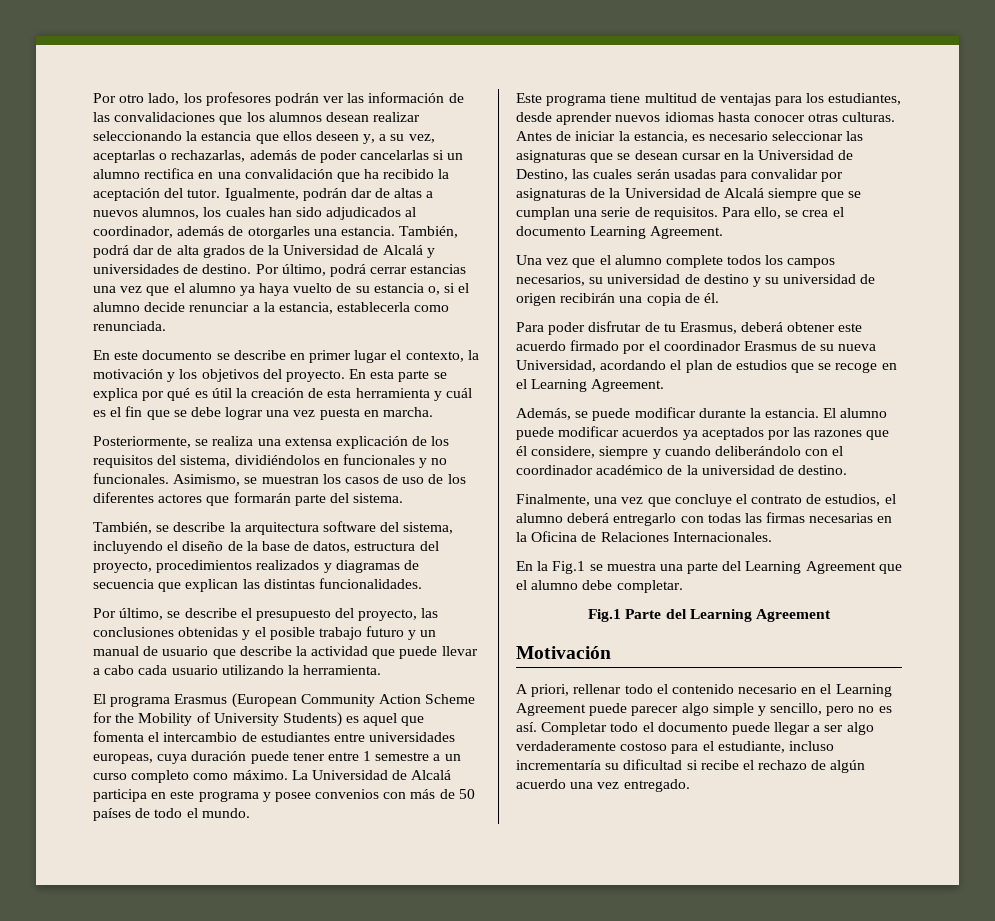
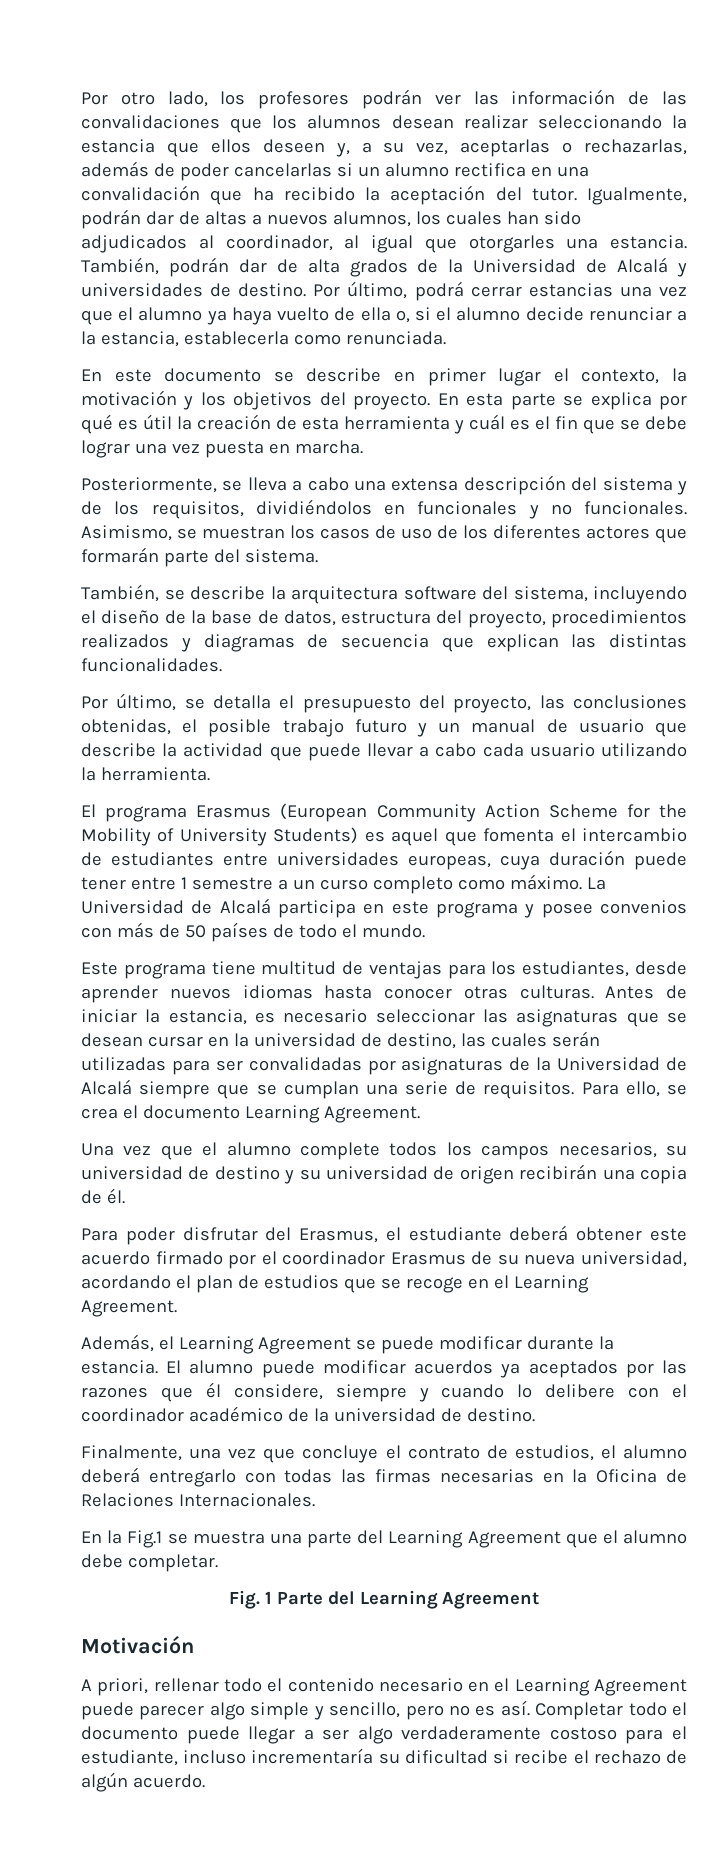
- Igualmente, podrán dar de altas a nuevos alumnos, los cuales han sido adjudicados al coordinador, además de otorgarles una estancia.
+ Igualmente, podrán dar de altas a nuevos alumnos, los cuales han sido adjudicados al coordinador, al igual que otorgarles una estancia.
- También, podrá dar de alta grados de la Universidad de Alcalá y universidades de destino.
+ También, podrán dar de alta grados de la Universidad de Alcalá y universidades de destino.
- Por último, podrá cerrar estancias una vez que el alumno ya haya vuelto de su estancia o, si el alumno decide renunciar a la estancia, establecerla como renunciada.
+ Por último, podrá cerrar estancias una vez que el alumno ya haya vuelto de ella o, si el alumno decide renunciar a la estancia, establecerla como renunciada.
- Posteriormente, se realiza una extensa explicación de los requisitos del sistema, dividiéndolos en funcionales y no funcionales.
+ Posteriormente, se lleva a cabo una extensa descripción del sistema y de los requisitos, dividiéndolos en funcionales y no funcionales.
- Por último, se describe el presupuesto del proyecto, las conclusiones obtenidas y el posible trabajo futuro y un manual de usuario que describe la actividad que puede llevar a cabo cada usuario utilizando la herramienta.
+ Por último, se detalla el presupuesto del proyecto, las conclusiones obtenidas, el posible trabajo futuro y un manual de usuario que describe la actividad que puede llevar a cabo cada usuario utilizando la herramienta.
- Antes de iniciar la estancia, es necesario seleccionar las asignaturas que se desean cursar en la Universidad de Destino, las cuales serán usadas para convalidar por asignaturas de la Universidad de Alcalá siempre que se cumplan una serie de requisitos.
+ Antes de iniciar la estancia, es necesario seleccionar las asignaturas que se desean cursar en la universidad de destino, las cuales serán utilizadas para ser convalidadas por asignaturas de la Universidad de Alcalá siempre que se cumplan una serie de requisitos.
- Para poder disfrutar de tu Erasmus, deberá obtener este acuerdo firmado por el coordinador Erasmus de su nueva Universidad, acordando el plan de estudios que se recoge en el Learning Agreement.
+ Para poder disfrutar del Erasmus, el estudiante deberá obtener este acuerdo firmado por el coordinador Erasmus de su nueva universidad, acordando el plan de estudios que se recoge en el Learning Agreement.
- Además, se puede modificar durante la estancia.
+ Además, el Learning Agreement se puede modificar durante la estancia.
- El alumno puede modificar acuerdos ya aceptados por las razones que él considere, siempre y cuando deliberándolo con el coordinador académico de la universidad de destino.
+ El alumno puede modificar acuerdos ya aceptados por las razones que él considere, siempre y cuando lo delibere con el coordinador académico de la universidad de destino.
- Fig.1 Parte del Learning Agreement
+ Fig. 1 Parte del Learning Agreement
- Completar todo el documento puede llegar a ser algo verdaderamente costoso para el estudiante, incluso incrementaría su dificultad si recibe el rechazo de algún acuerdo una vez entregado.
+ Completar todo el documento puede llegar a ser algo verdaderamente costoso para el estudiante, incluso incrementaría su dificultad si recibe el rechazo de algún acuerdo.

